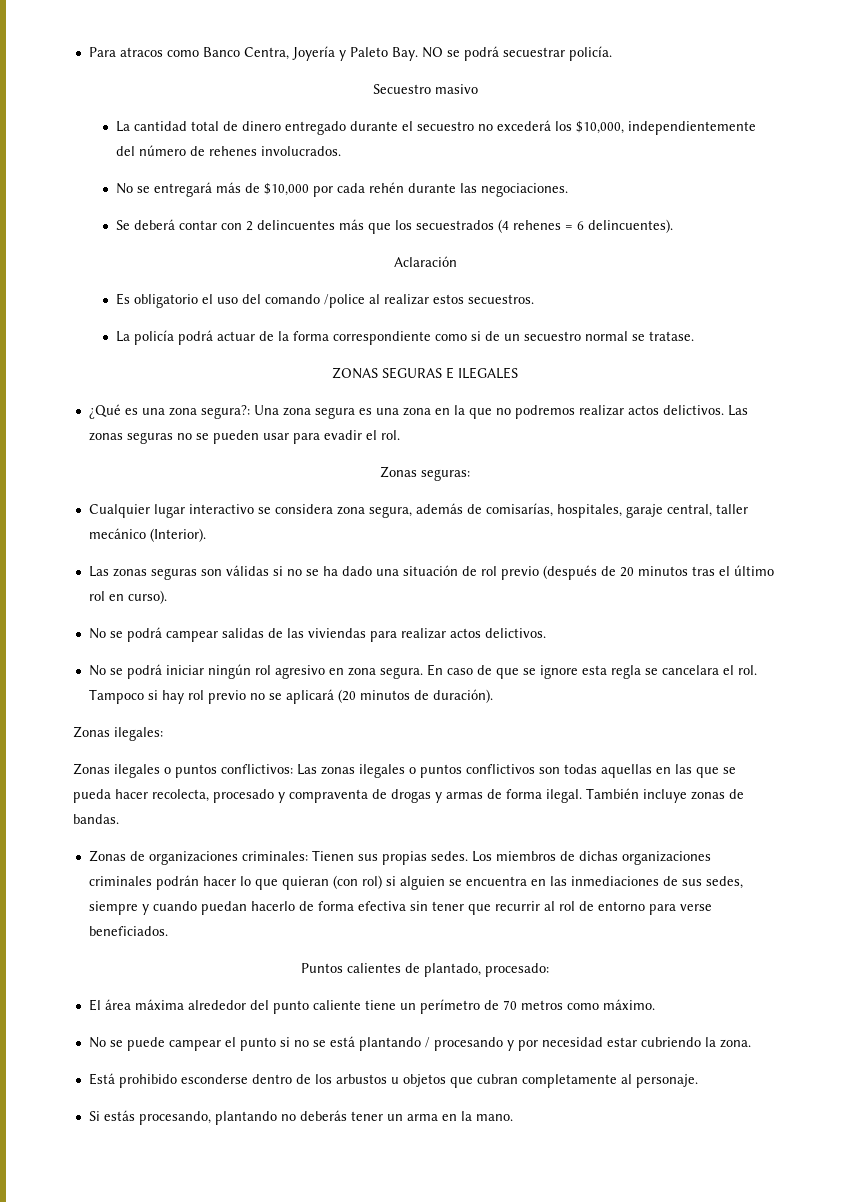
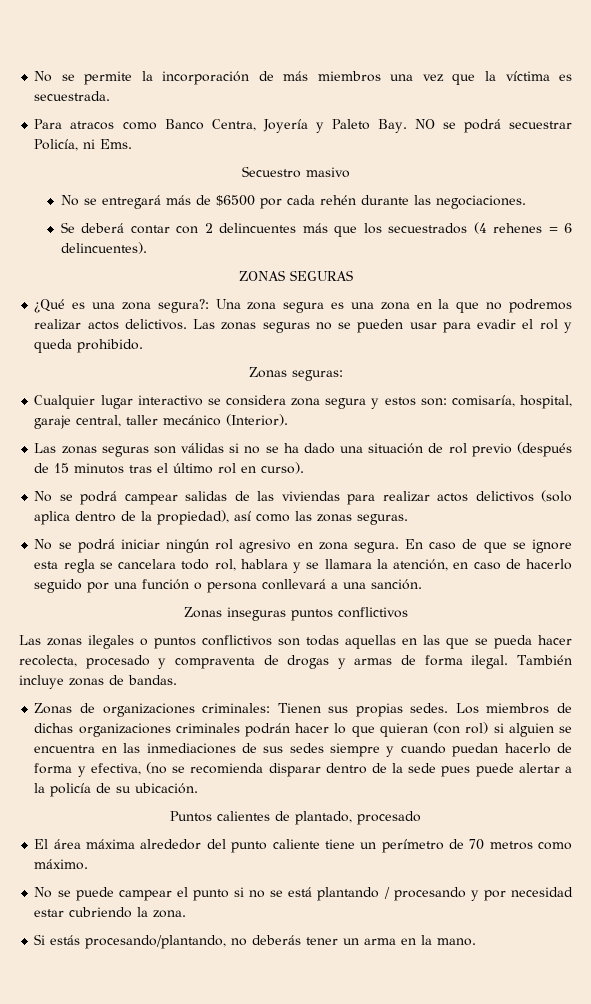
+ No se permite la incorporación de más miembros una vez que la víctima es secuestrada.
- Para atracos como Banco Centra, Joyería y Paleto Bay. NO se podrá secuestrar policía.
+ Para atracos como Banco Centra, Joyería y Paleto Bay. NO se podrá secuestrar Policía, ni Ems.
- La cantidad total de dinero entregado durante el secuestro no excederá los $10,000, independientemente del número de rehenes involucrados.
- No se entregará más de $10,000 por cada rehén durante las negociaciones.
+ No se entregará más de $6500 por cada rehén durante las negociaciones.
- Aclaración
- Es obligatorio el uso del comando /police al realizar estos secuestros.
- La policía podrá actuar de la forma correspondiente como si de un secuestro normal se tratase.
- ZONAS SEGURAS E ILEGALES
+ ZONAS SEGURAS
- Las zonas seguras no se pueden usar para evadir el rol.
+ Las zonas seguras no se pueden usar para evadir el rol y queda prohibido.
- Cualquier lugar interactivo se considera zona segura, además de comisarías, hospitales, garaje central, taller mecánico (Interior).
+ Cualquier lugar interactivo se considera zona segura y estos son: comisaría, hospital, garaje central, taller mecánico (Interior).
- Las zonas seguras son válidas si no se ha dado una situación de rol previo (después de 20 minutos tras el último rol en curso).
+ Las zonas seguras son válidas si no se ha dado una situación de rol previo (después de 15 minutos tras el último rol en curso).
- No se podrá campear salidas de las viviendas para realizar actos delictivos.
+ No se podrá campear salidas de las viviendas para realizar actos delictivos (solo aplica dentro de la propiedad), así como las zonas seguras.
- En caso de que se ignore esta regla se cancelara el rol. Tampoco si hay rol previo no se aplicará (20 minutos de duración).
- Zonas ilegales:
- Zonas ilegales o puntos conflictivos: Las zonas ilegales o puntos conflictivos son todas aquellas en las que se pueda hacer recolecta, procesado y compraventa de drogas y armas de forma ilegal.
+ En caso de que se ignore esta regla se cancelara todo rol, hablara y se llamara la atención, en caso de hacerlo seguido por una función o persona conllevará a una sanción.
+ Zonas inseguras puntos conflictivos
+ Las zonas ilegales o puntos conflictivos son todas aquellas en las que se pueda hacer recolecta, procesado y compraventa de drogas y armas de forma ilegal.
- Los miembros de dichas organizaciones criminales podrán hacer lo que quieran (con rol) si alguien se encuentra en las inmediaciones de sus sedes, siempre y cuando puedan hacerlo de forma efectiva sin tener que recurrir al rol de entorno para verse beneficiados.
+ Los miembros de dichas organizaciones criminales podrán hacer lo que quieran (con rol) si alguien se encuentra en las inmediaciones de sus sedes siempre y cuando puedan hacerlo de forma y efectiva, (no se recomienda disparar dentro de la sede pues puede alertar a la policía de su ubicación.
- Puntos calientes de plantado, procesado:
+ Puntos calientes de plantado, procesado
- Está prohibido esconderse dentro de los arbustos u objetos que cubran completamente al personaje.
- Si estás procesando, plantando no deberás tener un arma en la mano.
+ Si estás procesando/plantando, no deberás tener un arma en la mano.

